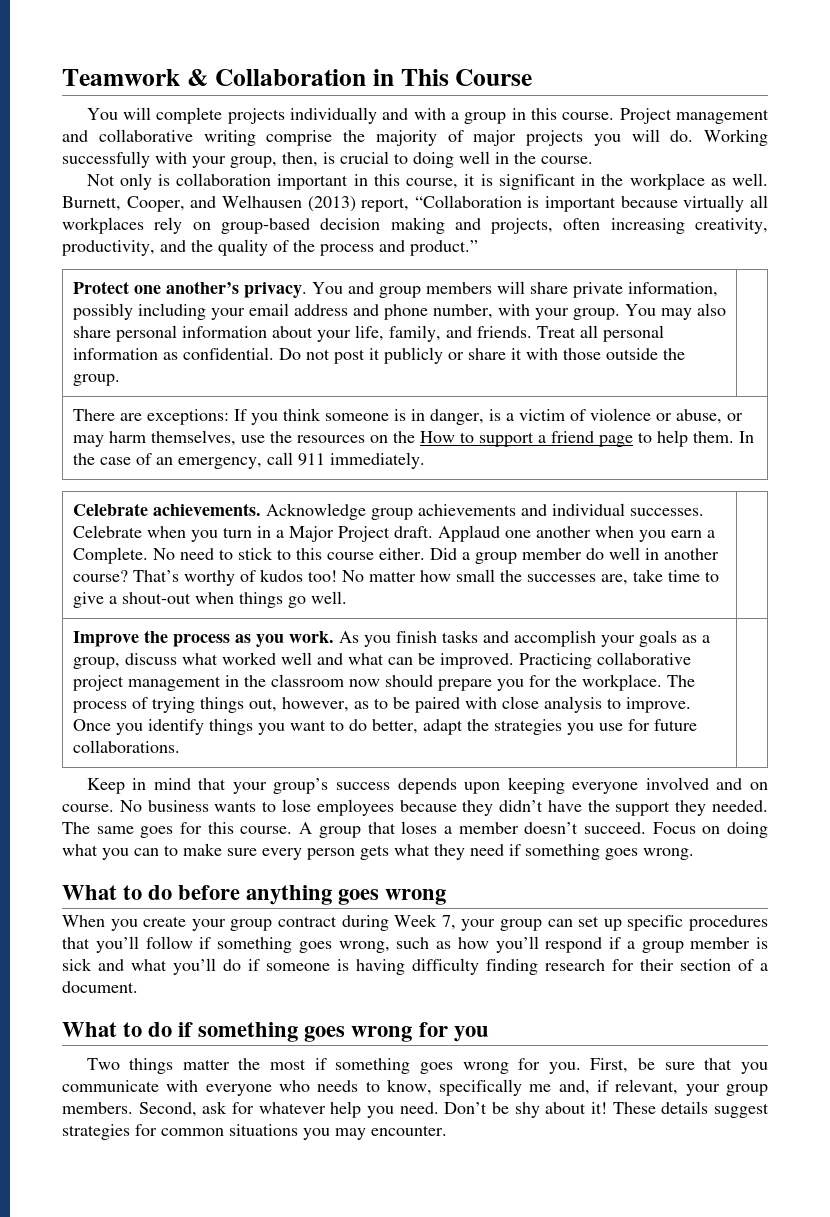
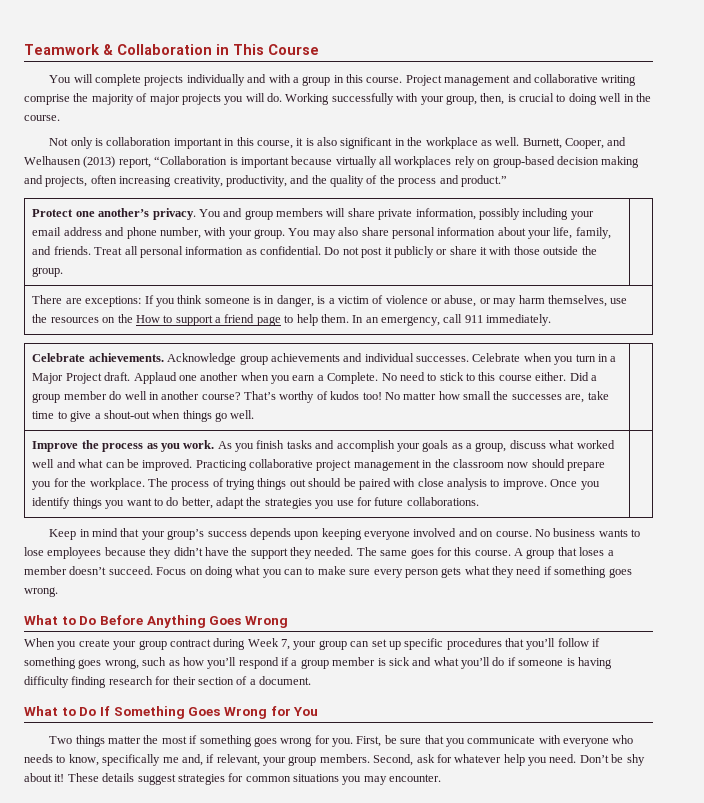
- Not only is collaboration important in this course, it is significant in the workplace as well.
+ Not only is collaboration important in this course, it is also significant in the workplace as well.
- In the case of an emergency, call 911 immediately.
+ In an emergency, call 911 immediately.
- The process of trying things out, however, as to be paired with close analysis to improve.
+ The process of trying things out should be paired with close analysis to improve.
- What to do before anything goes wrong
+ What to Do Before Anything Goes Wrong
- What to do if something goes wrong for you
+ What to Do If Something Goes Wrong for You

